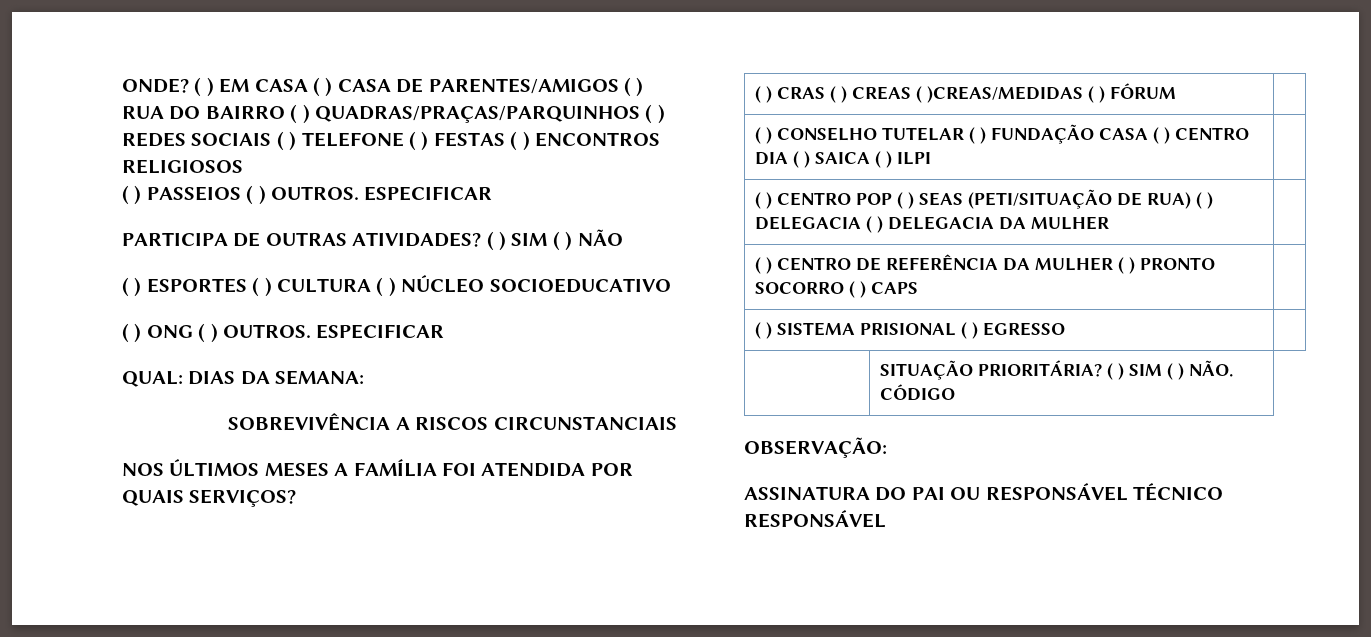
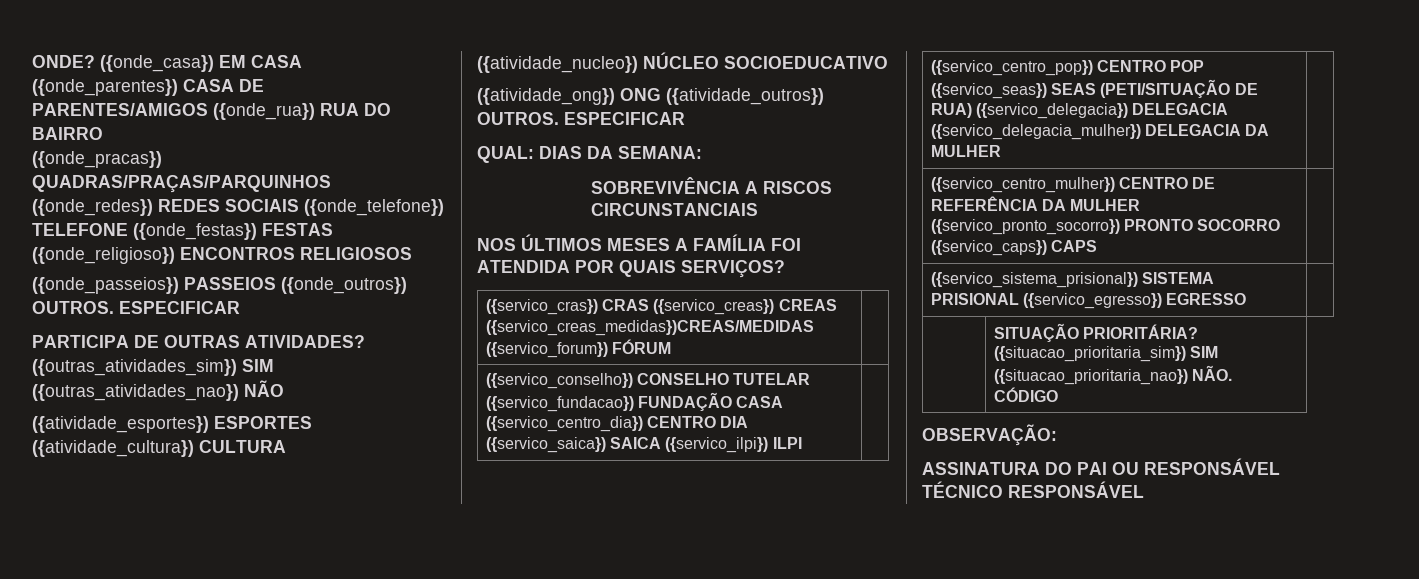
- ( ) EM CASA ( ) CASA DE PARENTES/AMIGOS ( ) RUA DO BAIRRO ( ) QUADRAS/PRAÇAS/PARQUINHOS ( ) REDES SOCIAIS ( ) TELEFONE ( ) FESTAS ( ) ENCONTROS RELIGIOSOS
- ( ) PASSEIOS ( ) OUTROS.
+ ({onde_casa}) EM CASA ({onde_parentes}) CASA DE PARENTES/AMIGOS ({onde_rua}) RUA DO BAIRRO
+ ({onde_pracas}) QUADRAS/PRAÇAS/PARQUINHOS ({onde_redes}) REDES SOCIAIS ({onde_telefone}) TELEFONE ({onde_festas}) FESTAS ({onde_religioso}) ENCONTROS RELIGIOSOS
+ ({onde_passeios}) PASSEIOS ({onde_outros}) OUTROS.
- ( ) SIM ( ) NÃO
- ( ) ESPORTES ( ) CULTURA ( ) NÚCLEO SOCIOEDUCATIVO
- ( ) ONG ( ) OUTROS.
+ ({outras_atividades_sim}) SIM ({outras_atividades_nao}) NÃO
+ ({atividade_esportes}) ESPORTES ({atividade_cultura}) CULTURA ({atividade_nucleo}) NÚCLEO SOCIOEDUCATIVO
+ ({atividade_ong}) ONG ({atividade_outros}) OUTROS.
- ( ) CRAS ( ) CREAS ( )CREAS/MEDIDAS ( ) FÓRUM |
- ( ) CONSELHO TUTELAR ( ) FUNDAÇÃO CASA ( ) CENTRO DIA ( ) SAICA ( ) ILPI |
- ( ) CENTRO POP ( ) SEAS (PETI/SITUAÇÃO DE RUA) ( ) DELEGACIA ( ) DELEGACIA DA MULHER |
+ ({servico_cras}) CRAS ({servico_creas}) CREAS ({servico_creas_medidas})CREAS/MEDIDAS ({servico_forum}) FÓRUM |
+ ({servico_conselho}) CONSELHO TUTELAR ({servico_fundacao}) FUNDAÇÃO CASA ({servico_centro_dia}) CENTRO DIA ({servico_saica}) SAICA ({servico_ilpi}) ILPI |
+ ({servico_centro_pop}) CENTRO POP ({servico_seas}) SEAS (PETI/SITUAÇÃO DE RUA) ({servico_delegacia}) DELEGACIA ({servico_delegacia_mulher}) DELEGACIA DA MULHER |
- ( ) CENTRO DE REFERÊNCIA DA MULHER ( ) PRONTO SOCORRO ( ) CAPS |
- ( ) SISTEMA PRISIONAL ( ) EGRESSO |
- | SITUAÇÃO PRIORITÁRIA? ( ) SIM ( ) NÃO. CÓDIGO
+ ({servico_centro_mulher}) CENTRO DE REFERÊNCIA DA MULHER ({servico_pronto_socorro}) PRONTO SOCORRO ({servico_caps}) CAPS |
+ ({servico_sistema_prisional}) SISTEMA PRISIONAL ({servico_egresso}) EGRESSO |
+ | SITUAÇÃO PRIORITÁRIA? ({situacao_prioritaria_sim}) SIM ({situacao_prioritaria_nao}) NÃO. CÓDIGO

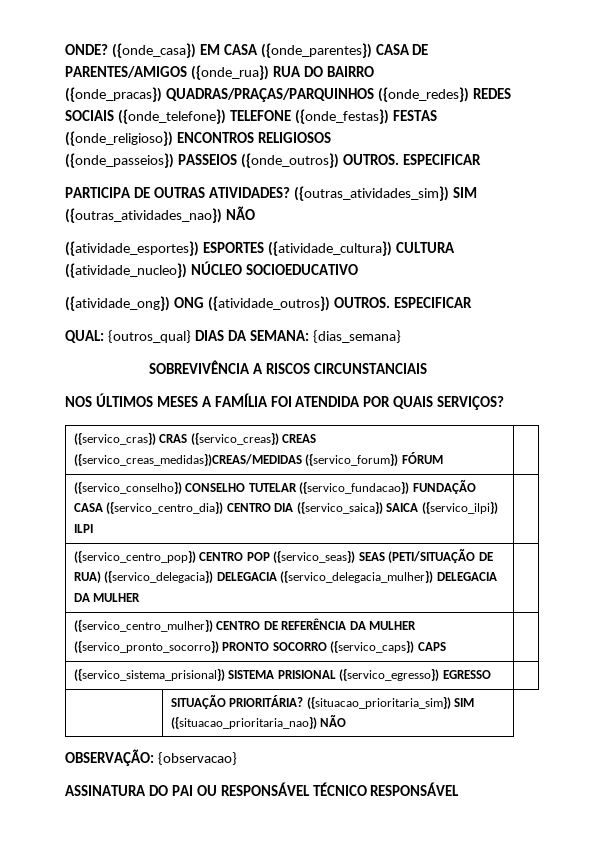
- QUAL: DIAS DA SEMANA:
+ QUAL: {outros_qual} DIAS DA SEMANA: {dias_semana}
- | SITUAÇÃO PRIORITÁRIA? ({situacao_prioritaria_sim}) SIM ({situacao_prioritaria_nao}) NÃO. CÓDIGO
+ | SITUAÇÃO PRIORITÁRIA? ({situacao_prioritaria_sim}) SIM ({situacao_prioritaria_nao}) NÃO
- OBSERVAÇÃO:
+ OBSERVAÇÃO: {observacao}

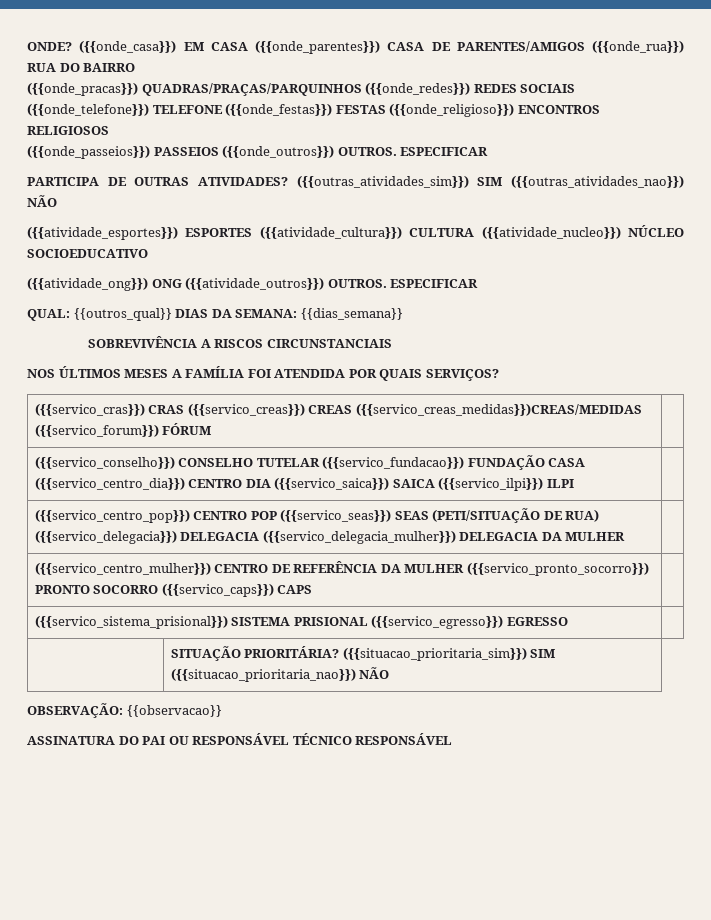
- ({onde_casa}) EM CASA ({onde_parentes}) CASA DE PARENTES/AMIGOS ({onde_rua}) RUA DO BAIRRO
+ ({{onde_casa}}) EM CASA ({{onde_parentes}}) CASA DE PARENTES/AMIGOS ({{onde_rua}}) RUA DO BAIRRO
- ({onde_pracas}) QUADRAS/PRAÇAS/PARQUINHOS ({onde_redes}) REDES SOCIAIS ({onde_telefone}) TELEFONE ({onde_festas}) FESTAS ({onde_religioso}) ENCONTROS RELIGIOSOS
+ ({{onde_pracas}}) QUADRAS/PRAÇAS/PARQUINHOS ({{onde_redes}}) REDES SOCIAIS ({{onde_telefone}}) TELEFONE ({{onde_festas}}) FESTAS ({{onde_religioso}}) ENCONTROS RELIGIOSOS
- ({onde_passeios}) PASSEIOS ({onde_outros}) OUTROS.
+ ({{onde_passeios}}) PASSEIOS ({{onde_outros}}) OUTROS.
- ({outras_atividades_sim}) SIM ({outras_atividades_nao}) NÃO
- ({atividade_esportes}) ESPORTES ({atividade_cultura}) CULTURA ({atividade_nucleo}) NÚCLEO SOCIOEDUCATIVO
+ ({{outras_atividades_sim}}) SIM ({{outras_atividades_nao}}) NÃO
+ ({{atividade_esportes}}) ESPORTES ({{atividade_cultura}}) CULTURA ({{atividade_nucleo}}) NÚCLEO SOCIOEDUCATIVO
- ({atividade_ong}) ONG ({atividade_outros}) OUTROS.
+ ({{atividade_ong}}) ONG ({{atividade_outros}}) OUTROS.
- QUAL: {outros_qual} DIAS DA SEMANA: {dias_semana}
+ QUAL: {{outros_qual}} DIAS DA SEMANA: {{dias_semana}}
- ({servico_cras}) CRAS ({servico_creas}) CREAS ({servico_creas_medidas})CREAS/MEDIDAS ({servico_forum}) FÓRUM |
+ ({{servico_cras}}) CRAS ({{servico_creas}}) CREAS ({{servico_creas_medidas}})CREAS/MEDIDAS ({{servico_forum}}) FÓRUM |
- ({servico_conselho}) CONSELHO TUTELAR ({servico_fundacao}) FUNDAÇÃO CASA ({servico_centro_dia}) CENTRO DIA ({servico_saica}) SAICA ({servico_ilpi}) ILPI |
+ ({{servico_conselho}}) CONSELHO TUTELAR ({{servico_fundacao}}) FUNDAÇÃO CASA ({{servico_centro_dia}}) CENTRO DIA ({{servico_saica}}) SAICA ({{servico_ilpi}}) ILPI |
- ({servico_centro_pop}) CENTRO POP ({servico_seas}) SEAS (PETI/SITUAÇÃO DE RUA) ({servico_delegacia}) DELEGACIA ({servico_delegacia_mulher}) DELEGACIA DA MULHER |
+ ({{servico_centro_pop}}) CENTRO POP ({{servico_seas}}) SEAS (PETI/SITUAÇÃO DE RUA) ({{servico_delegacia}}) DELEGACIA ({{servico_delegacia_mulher}}) DELEGACIA DA MULHER |
- ({servico_centro_mulher}) CENTRO DE REFERÊNCIA DA MULHER ({servico_pronto_socorro}) PRONTO SOCORRO ({servico_caps}) CAPS |
+ ({{servico_centro_mulher}}) CENTRO DE REFERÊNCIA DA MULHER ({{servico_pronto_socorro}}) PRONTO SOCORRO ({{servico_caps}}) CAPS |
- ({servico_sistema_prisional}) SISTEMA PRISIONAL ({servico_egresso}) EGRESSO |
+ ({{servico_sistema_prisional}}) SISTEMA PRISIONAL ({{servico_egresso}}) EGRESSO |
- | SITUAÇÃO PRIORITÁRIA? ({situacao_prioritaria_sim}) SIM ({situacao_prioritaria_nao}) NÃO
+ | SITUAÇÃO PRIORITÁRIA? ({{situacao_prioritaria_sim}}) SIM ({{situacao_prioritaria_nao}}) NÃO
- OBSERVAÇÃO: {observacao}
+ OBSERVAÇÃO: {{observacao}}

